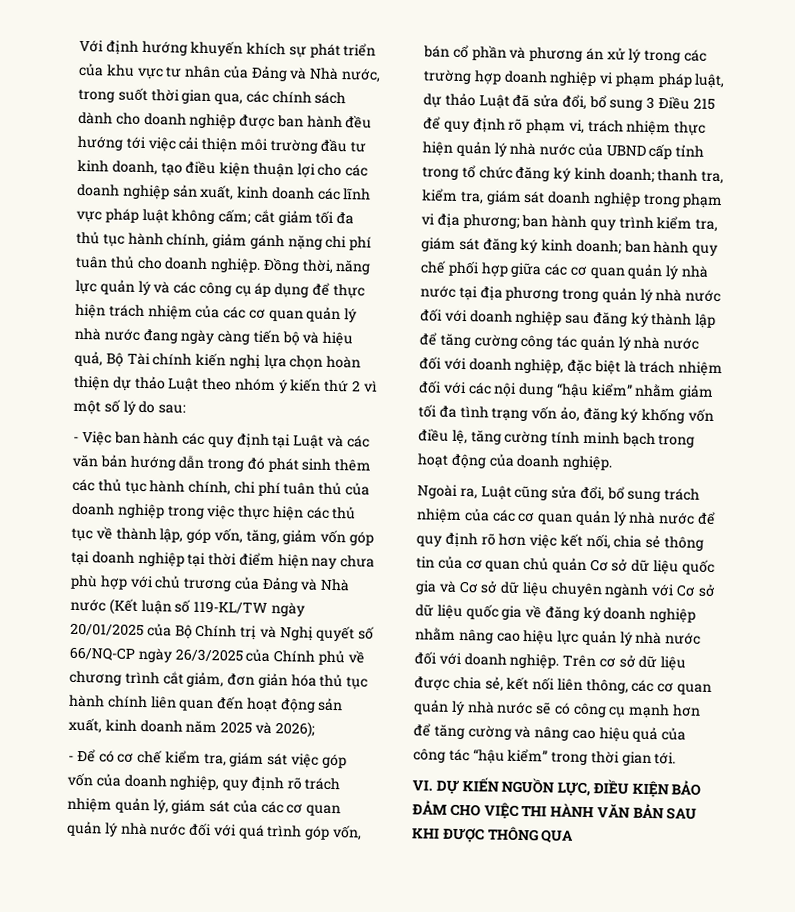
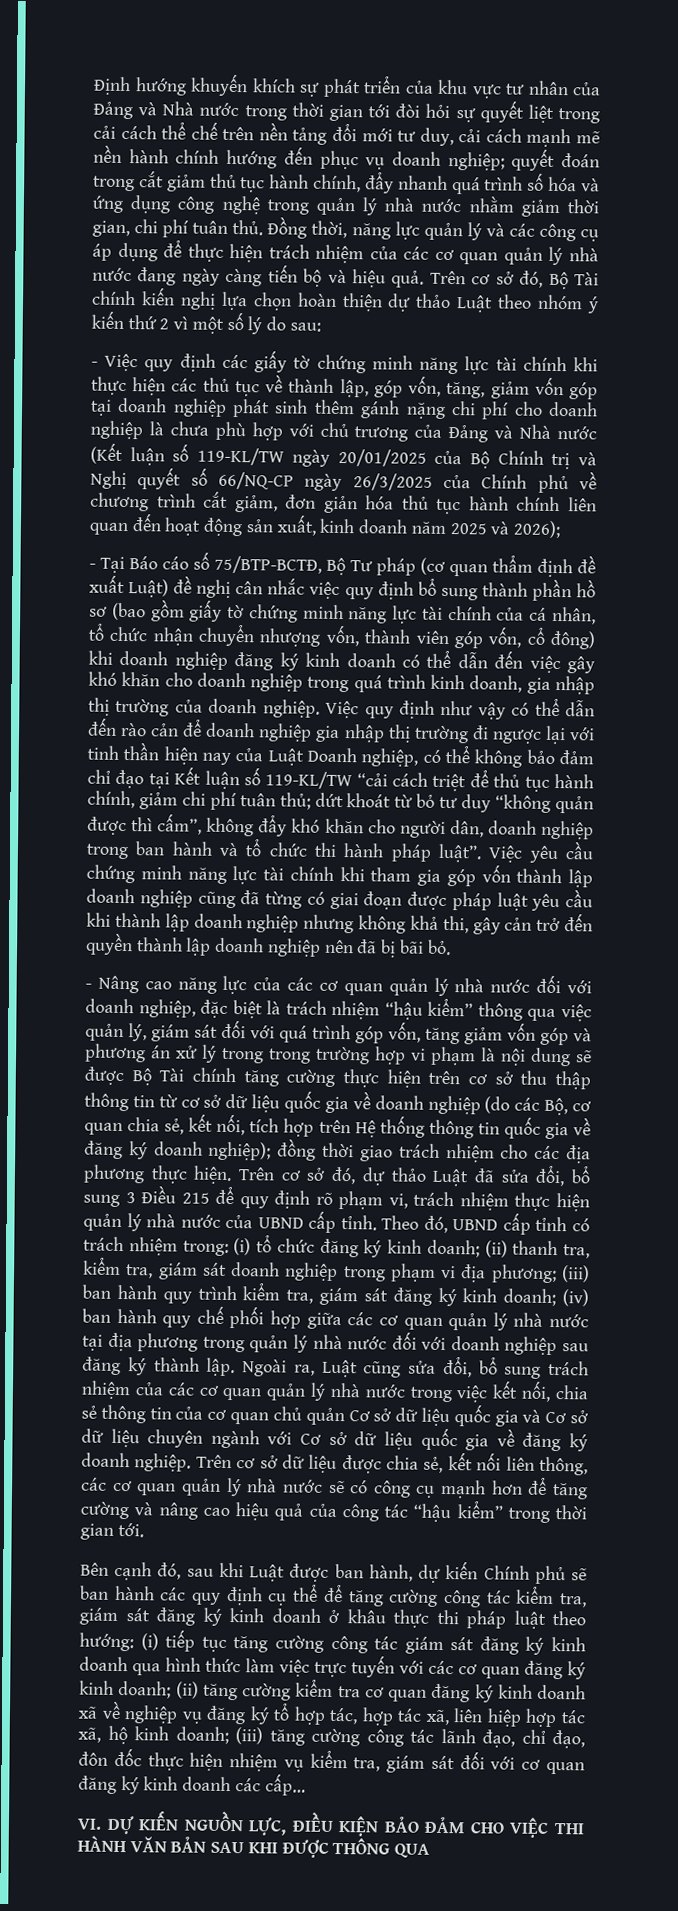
- Với định hướng khuyến khích sự phát triển của khu vực tư nhân của Đảng và Nhà nước, trong suốt thời gian qua, các chính sách dành cho doanh nghiệp được ban hành đều hướng tới việc cải thiện môi trường đầu tư kinh doanh, tạo điều kiện thuận lợi cho các doanh nghiệp sản xuất, kinh doanh các lĩnh vực pháp luật không cấm; cắt giảm tối đa thủ tục hành chính, giảm gánh nặng chi phí tuân thủ cho doanh nghiệp.
+ Định hướng khuyến khích sự phát triển của khu vực tư nhân của Đảng và Nhà nước trong thời gian tới đòi hỏi sự quyết liệt trong cải cách thể chế trên nền tảng đổi mới tư duy, cải cách mạnh mẽ nền hành chính hướng đến phục vụ doanh nghiệp; quyết đoán trong cắt giảm thủ tục hành chính, đẩy nhanh quá trình số hóa và ứng dụng công nghệ trong quản lý nhà nước nhằm giảm thời gian, chi phí tuân thủ.
- Đồng thời, năng lực quản lý và các công cụ áp dụng để thực hiện trách nhiệm của các cơ quan quản lý nhà nước đang ngày càng tiến bộ và hiệu quả, Bộ Tài chính kiến nghị lựa chọn hoàn thiện dự thảo Luật theo nhóm ý kiến thứ 2 vì một số lý do sau:
+ Đồng thời, năng lực quản lý và các công cụ áp dụng để thực hiện trách nhiệm của các cơ quan quản lý nhà nước đang ngày càng tiến bộ và hiệu quả. Trên cơ sở đó, Bộ Tài chính kiến nghị lựa chọn hoàn thiện dự thảo Luật theo nhóm ý kiến thứ 2 vì một số lý do sau:
- - Việc ban hành các quy định tại Luật và các văn bản hướng dẫn trong đó phát sinh thêm các thủ tục hành chính, chi phí tuân thủ của doanh nghiệp trong việc thực hiện các thủ tục về thành lập, góp vốn, tăng, giảm vốn góp tại doanh nghiệp tại thời điểm hiện nay chưa phù hợp với chủ trương của Đảng và Nhà nước (Kết luận số 119-KL/TW ngày 20/01/2025 của Bộ Chính trị và Nghị quyết số 66/NQ-CP ngày 26/3/2025 của Chính phủ về chương trình cắt giảm, đơn giản hóa thủ tục hành chính liên quan đến hoạt động sản xuất, kinh doanh năm 2025 và 2026);
+ - Việc quy định các giấy tờ chứng minh năng lực tài chính khi thực hiện các thủ tục về thành lập, góp vốn, tăng, giảm vốn góp tại doanh nghiệp phát sinh thêm gánh nặng chi phí cho doanh nghiệp là chưa phù hợp với chủ trương của Đảng và Nhà nước (Kết luận số 119-KL/TW ngày 20/01/2025 của Bộ Chính trị và Nghị quyết số 66/NQ-CP ngày 26/3/2025 của Chính phủ về chương trình cắt giảm, đơn giản hóa thủ tục hành chính liên quan đến hoạt động sản xuất, kinh doanh năm 2025 và 2026);
- - Để có cơ chế kiểm tra, giám sát việc góp vốn của doanh nghiệp, quy định rõ trách nhiệm quản lý, giám sát của các cơ quan quản lý nhà nước đối với quá trình góp vốn, bán cổ phần và phương án xử lý trong các trường hợp doanh nghiệp vi phạm pháp luật, dự thảo Luật đã sửa đổi, bổ sung 3 Điều 215 để quy định rõ phạm vi, trách nhiệm thực hiện quản lý nhà nước của UBND cấp tỉnh trong tổ chức đăng ký kinh doanh;
+ - Tại Báo cáo số 75/BTP-BCTĐ, Bộ Tư pháp (cơ quan thẩm định đề xuất Luật) đề nghị cân nhắc việc quy định bổ sung thành phần hồ sơ (bao gồm giấy tờ chứng minh năng lực tài chính của cá nhân, tổ chức nhận chuyển nhượng vốn, thành viên góp vốn, cổ đông) khi doanh nghiệp đăng ký kinh doanh có thể dẫn đến việc gây khó khăn cho doanh nghiệp trong quá trình kinh doanh, gia nhập thị trường của doanh nghiệp. Việc quy định như vậy có thể dẫn đến rào cản để doanh nghiệp gia nhập thị trường đi ngược lại với tinh thần hiện nay của Luật Doanh nghiệp, có thể không bảo đảm chỉ đạo tại Kết luận số 119-KL/TW “cải cách triệt để thủ tục hành chính, giảm chi phí tuân thủ; dứt khoát từ bỏ tư duy “không quản được thì cấm”, không đẩy khó khăn cho người dân, doanh nghiệp trong ban hành và tổ chức thi hành pháp luật”. Việc yêu cầu chứng minh năng lực tài chính khi tham gia góp vốn thành lập doanh nghiệp cũng đã từng có giai đoạn được pháp luật yêu cầu khi thành lập doanh nghiệp nhưng không khả thi, gây cản trở đến quyền thành lập doanh nghiệp nên đã bị bãi bỏ.
+ - Nâng cao năng lực của các cơ quan quản lý nhà nước đối với doanh nghiệp, đặc biệt là trách nhiệm “hậu kiểm” thông qua việc quản lý, giám sát đối với quá trình góp vốn, tăng giảm vốn góp và phương án xử lý trong trong trường hợp vi phạm là nội dung sẽ được Bộ Tài chính tăng cường thực hiện trên cơ sở thu thập thông tin từ cơ sở dữ liệu quốc gia về doanh nghiệp (do các Bộ, cơ quan chia sẻ, kết nối, tích hợp trên Hệ thống thông tin quốc gia về đăng ký doanh nghiệp); đồng thời giao trách nhiệm cho các địa phương thực hiện. Trên cơ sở đó, dự thảo Luật đã sửa đổi, bổ sung 3 Điều 215 để quy định rõ phạm vi, trách nhiệm thực hiện quản lý nhà nước của UBND cấp tỉnh. Theo đó, UBND cấp tỉnh có trách nhiệm trong: (i) tổ chức đăng ký kinh doanh;
- thanh tra, kiểm tra, giám sát doanh nghiệp trong phạm vi địa phương;
+ (ii) thanh tra, kiểm tra, giám sát doanh nghiệp trong phạm vi địa phương;
- ban hành quy trình kiểm tra, giám sát đăng ký kinh doanh;
+ (iii) ban hành quy trình kiểm tra, giám sát đăng ký kinh doanh;
- ban hành quy chế phối hợp giữa các cơ quan quản lý nhà nước tại địa phương trong quản lý nhà nước đối với doanh nghiệp sau đăng ký thành lập để tăng cường công tác quản lý nhà nước đối với doanh nghiệp, đặc biệt là trách nhiệm đối với các nội dung “hậu kiểm” nhằm giảm tối đa tình trạng vốn ảo, đăng ký khống vốn điều lệ, tăng cường tính minh bạch trong hoạt động của doanh nghiệp.
- Ngoài ra, Luật cũng sửa đổi, bổ sung trách nhiệm của các cơ quan quản lý nhà nước để quy định rõ hơn việc kết nối, chia sẻ thông tin của cơ quan chủ quản Cơ sở dữ liệu quốc gia và Cơ sở dữ liệu chuyên ngành với Cơ sở dữ liệu quốc gia về đăng ký doanh nghiệp nhằm nâng cao hiệu lực quản lý nhà nước đối với doanh nghiệp.
+ (iv) ban hành quy chế phối hợp giữa các cơ quan quản lý nhà nước tại địa phương trong quản lý nhà nước đối với doanh nghiệp sau đăng ký thành lập. Ngoài ra, Luật cũng sửa đổi, bổ sung trách nhiệm của các cơ quan quản lý nhà nước trong việc kết nối, chia sẻ thông tin của cơ quan chủ quản Cơ sở dữ liệu quốc gia và Cơ sở dữ liệu chuyên ngành với Cơ sở dữ liệu quốc gia về đăng ký doanh nghiệp.
+ Bên cạnh đó, sau khi Luật được ban hành, dự kiến Chính phủ sẽ ban hành các quy định cụ thể để tăng cường công tác kiểm tra, giám sát đăng ký kinh doanh ở khâu thực thi pháp luật theo hướng: (i) tiếp tục tăng cường công tác giám sát đăng ký kinh doanh qua hình thức làm việc trực tuyến với các cơ quan đăng ký kinh doanh; (ii) tăng cường kiểm tra cơ quan đăng ký kinh doanh xã về nghiệp vụ đăng ký tổ hợp tác, hợp tác xã, liên hiệp hợp tác xã, hộ kinh doanh; (iii) tăng cường công tác lãnh đạo, chỉ đạo, đôn đốc thực hiện nhiệm vụ kiểm tra, giám sát đối với cơ quan đăng ký kinh doanh các cấp…

